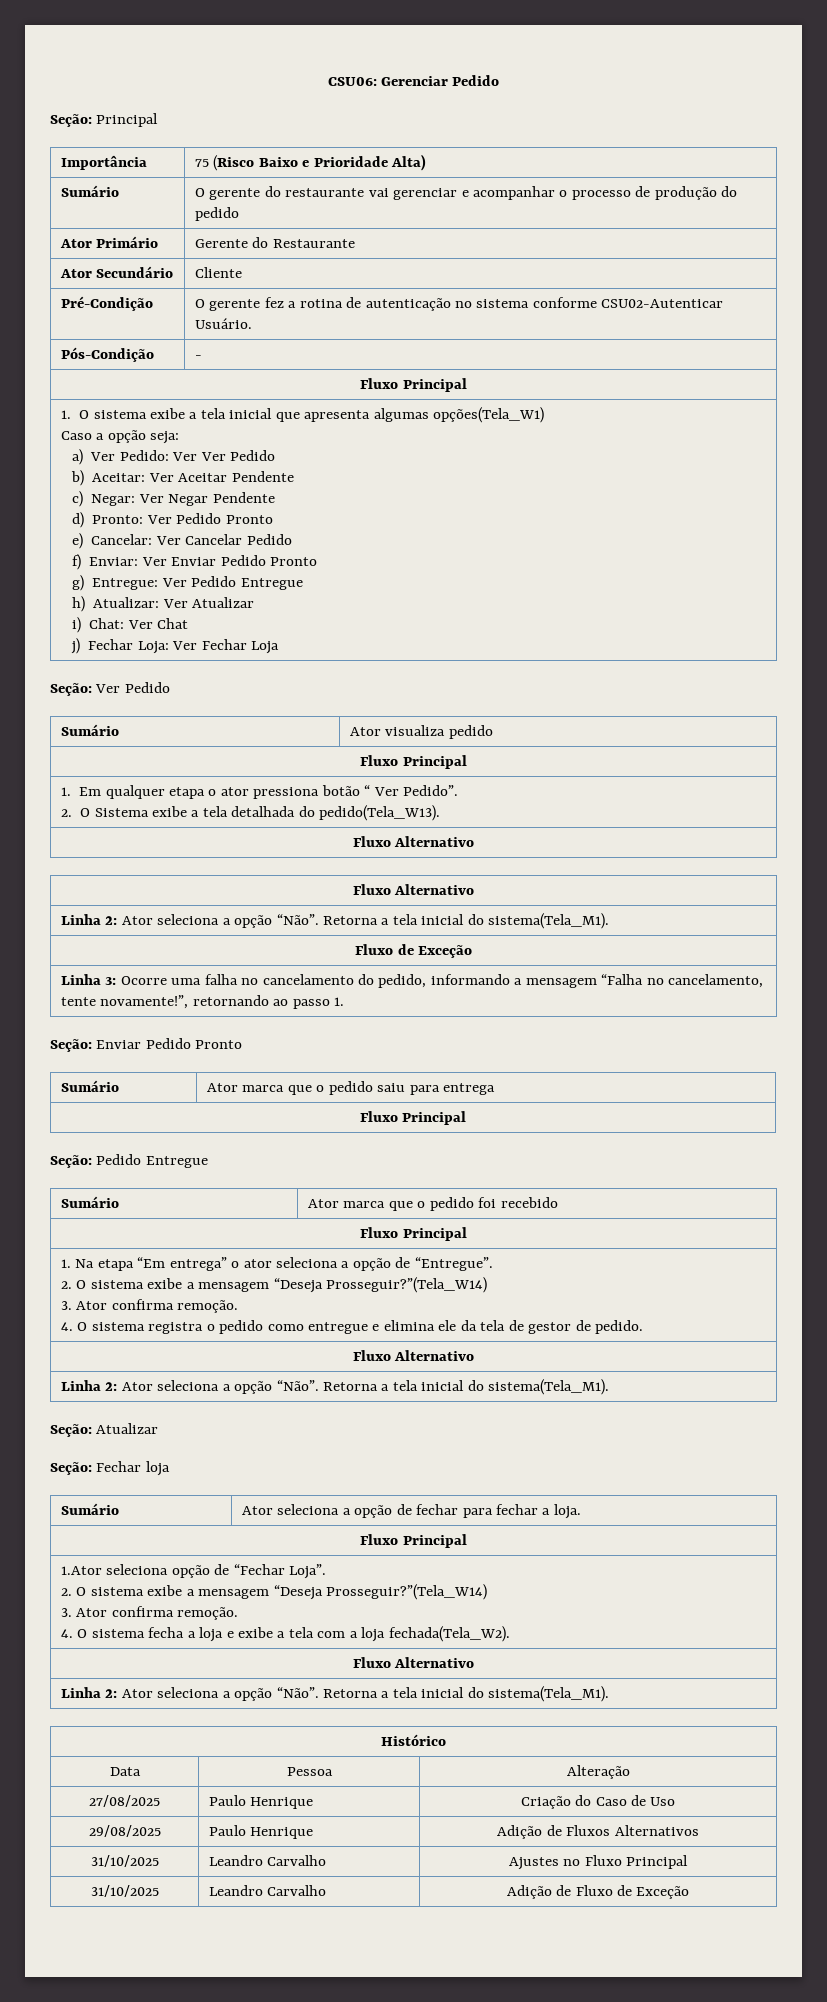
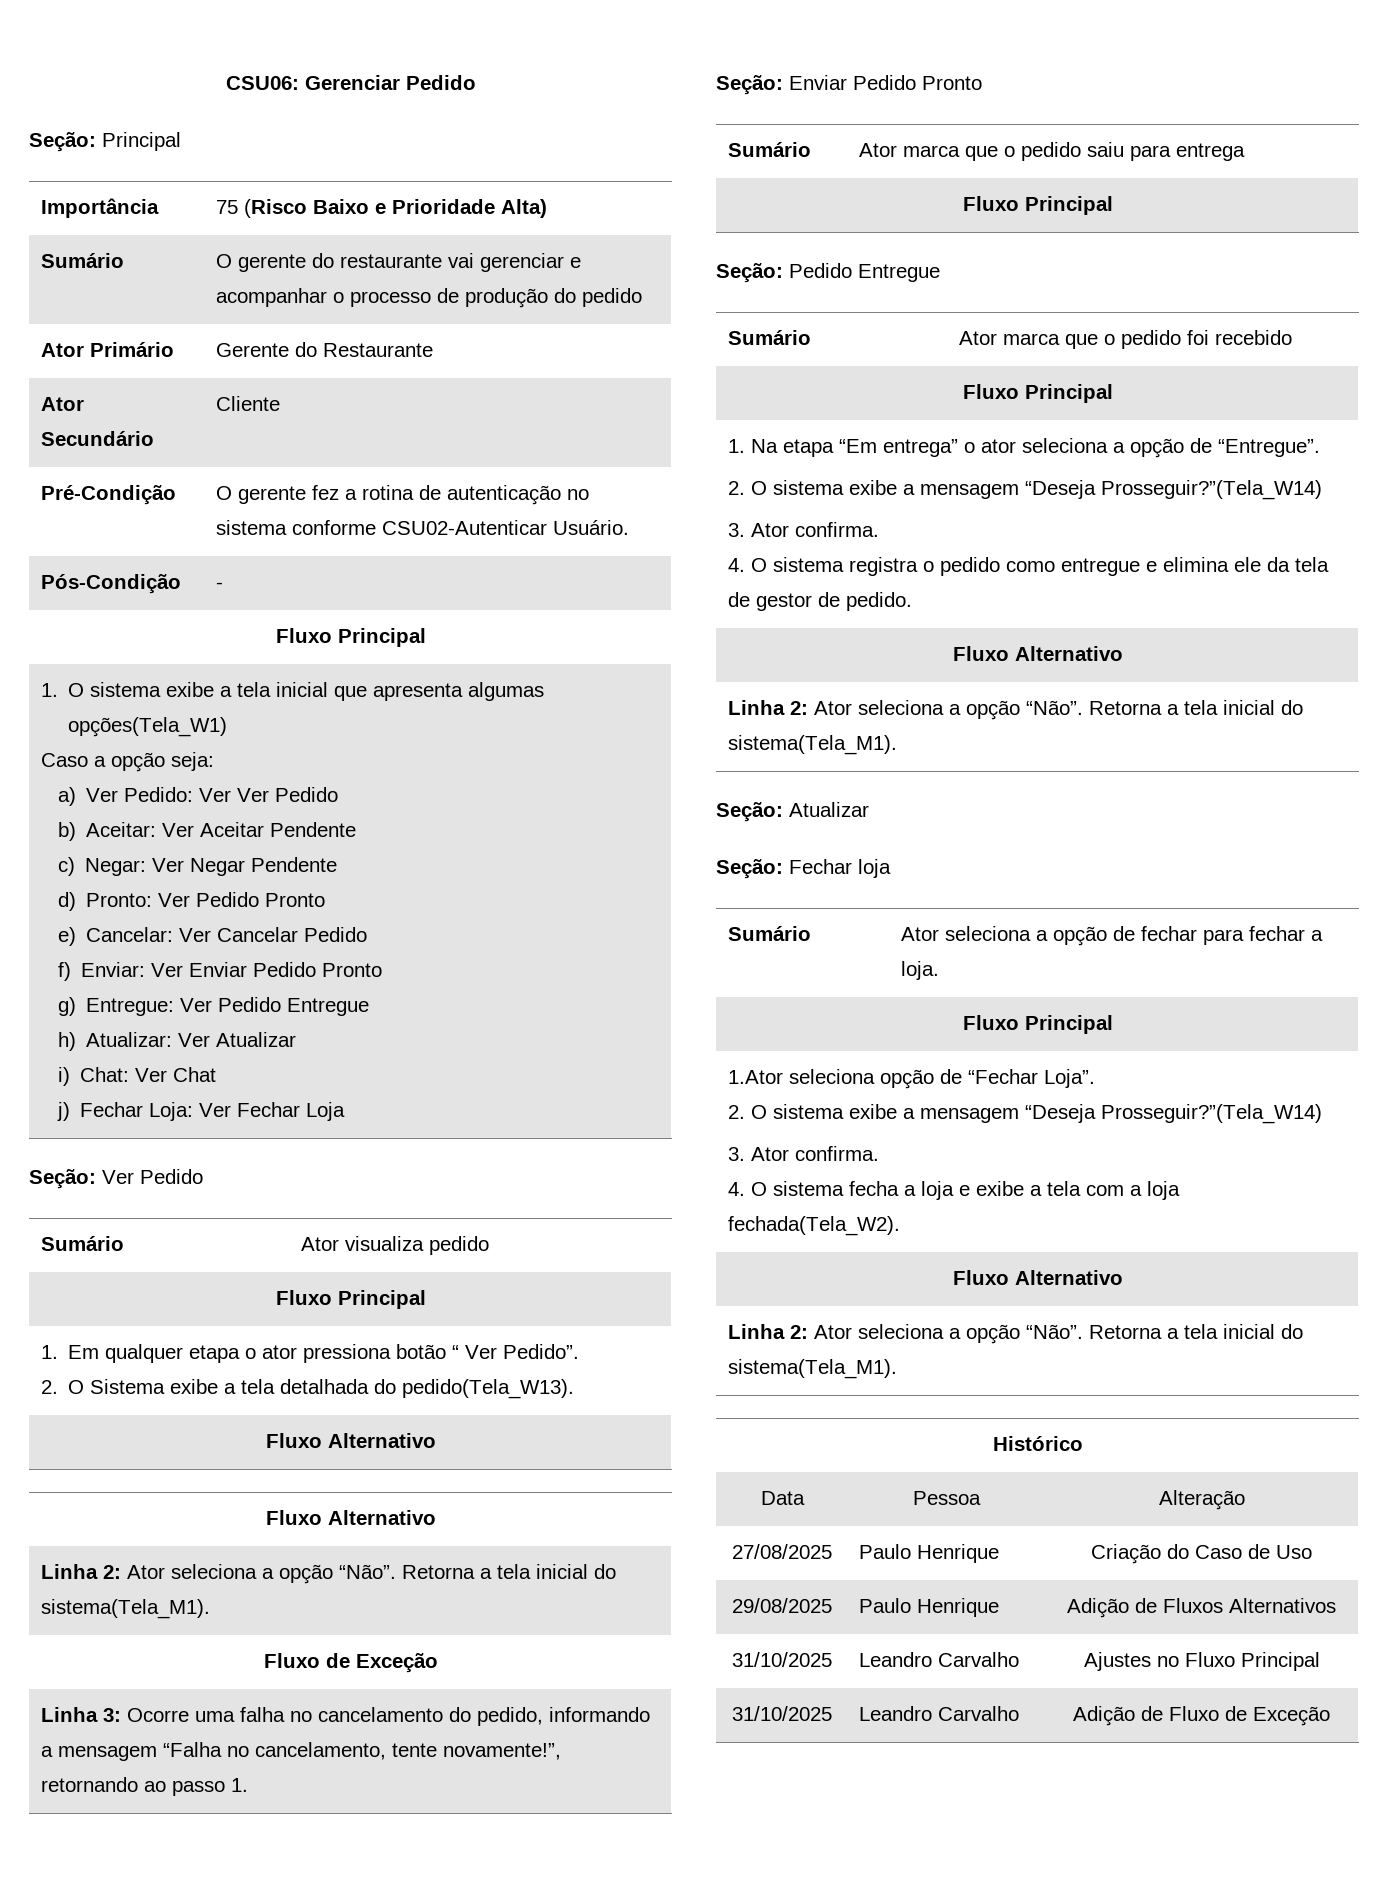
  1. Na etapa “Em entrega” o ator seleciona a opção de “Entregue”.
  2. O sistema exibe a mensagem “Deseja Prosseguir?”(Tela_W14)
- 3. Ator confirma remoção.
+ 3. Ator confirma.
  1.Ator seleciona opção de “Fechar Loja”.
  2. O sistema exibe a mensagem “Deseja Prosseguir?”(Tela_W14)
- 3. Ator confirma remoção.
+ 3. Ator confirma.

